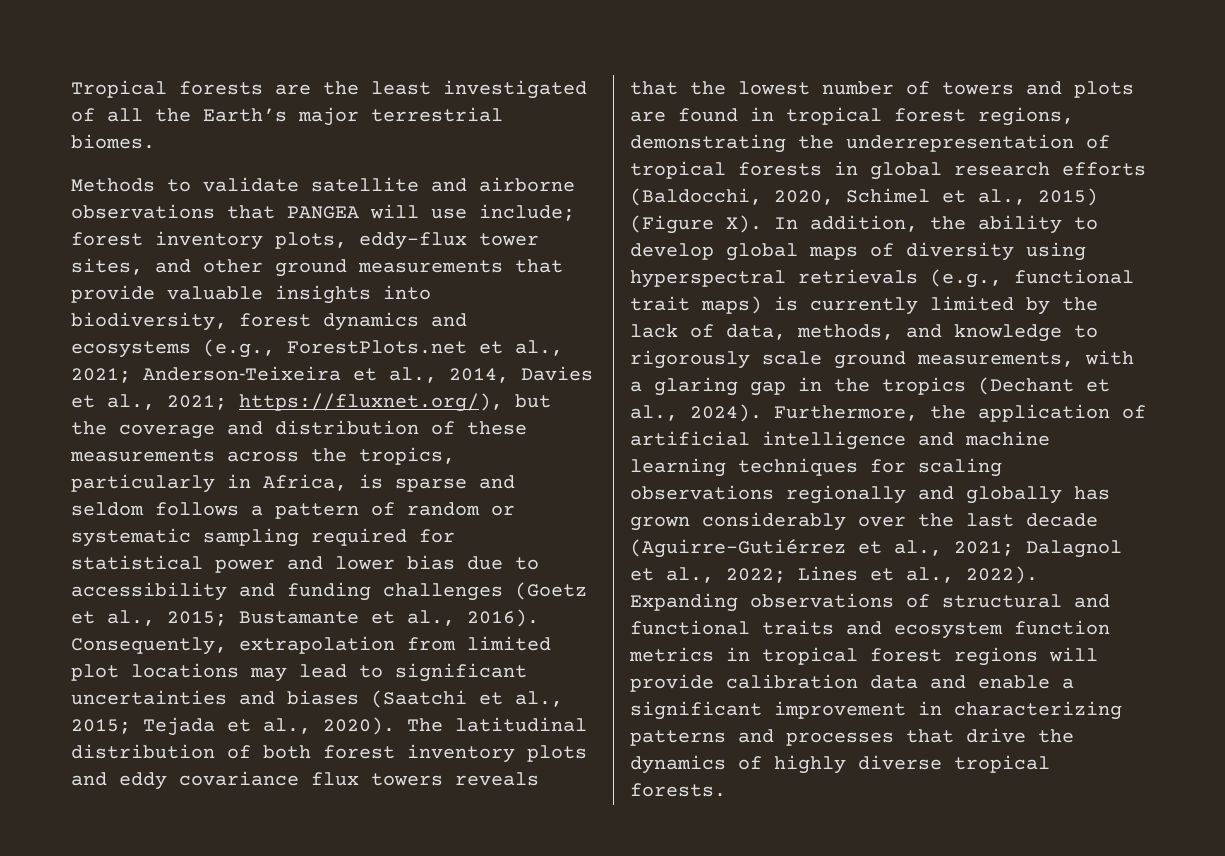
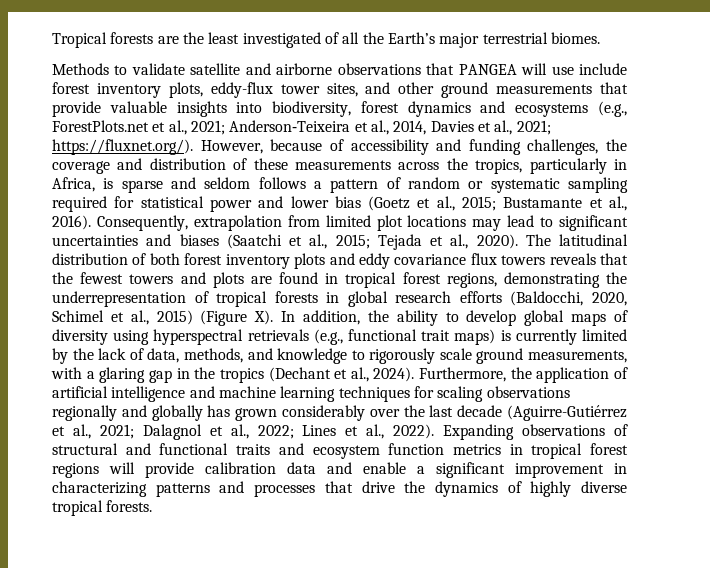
- Methods to validate satellite and airborne observations that PANGEA will use include; forest inventory plots, eddy-flux tower sites, and other ground measurements that provide valuable insights into biodiversity, forest dynamics and ecosystems (e.g., ForestPlots.net et al., 2021;
+ Methods to validate satellite and airborne observations that PANGEA will use include forest inventory plots, eddy-flux tower sites, and other ground measurements that provide valuable insights into biodiversity, forest dynamics and ecosystems (e.g., ForestPlots.net et al., 2021;
- https://fluxnet.org/), but the coverage and distribution of these measurements across the tropics, particularly in Africa, is sparse and seldom follows a pattern of random or systematic sampling required for statistical power and lower bias due to accessibility and funding challenges (Goetz et al., 2015;
+ https://fluxnet.org/). However, because of accessibility and funding challenges, the coverage and distribution of these measurements across the tropics, particularly in Africa, is sparse and seldom follows a pattern of random or systematic sampling required for statistical power and lower bias (Goetz et al., 2015;
- The latitudinal distribution of both forest inventory plots and eddy covariance flux towers reveals that the lowest number of towers and plots are found in tropical forest regions, demonstrating the underrepresentation of tropical forests in global research efforts (Baldocchi, 2020, Schimel et al., 2015) (Figure X). In addition, the ability to develop global maps of diversity using hyperspectral retrievals (e.g., functional trait maps) is currently limited by the lack of data, methods, and knowledge to rigorously scale ground measurements, with a glaring gap in the tropics (Dechant et al., 2024).
+ The latitudinal distribution of both forest inventory plots and eddy covariance flux towers reveals that the fewest towers and plots are found in tropical forest regions, demonstrating the underrepresentation of tropical forests in global research efforts (Baldocchi, 2020, Schimel et al., 2015) (Figure X). In addition, the ability to develop global maps of diversity using hyperspectral retrievals (e.g., functional trait maps) is currently limited by the lack of data, methods, and knowledge to rigorously scale ground measurements, with a glaring gap in the tropics (Dechant et al., 2024).

